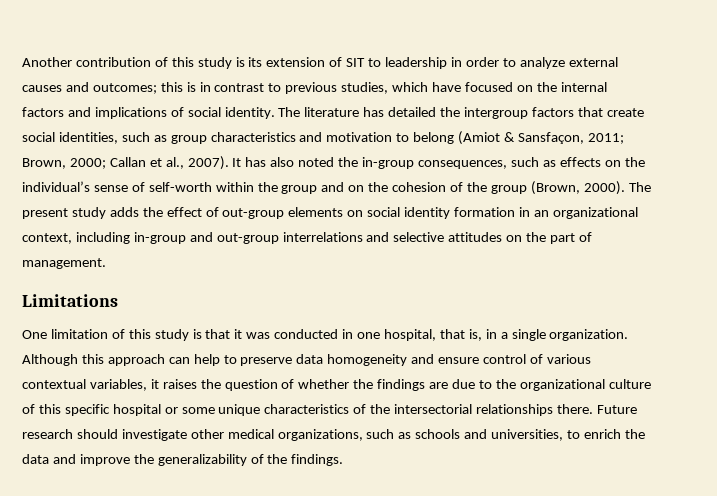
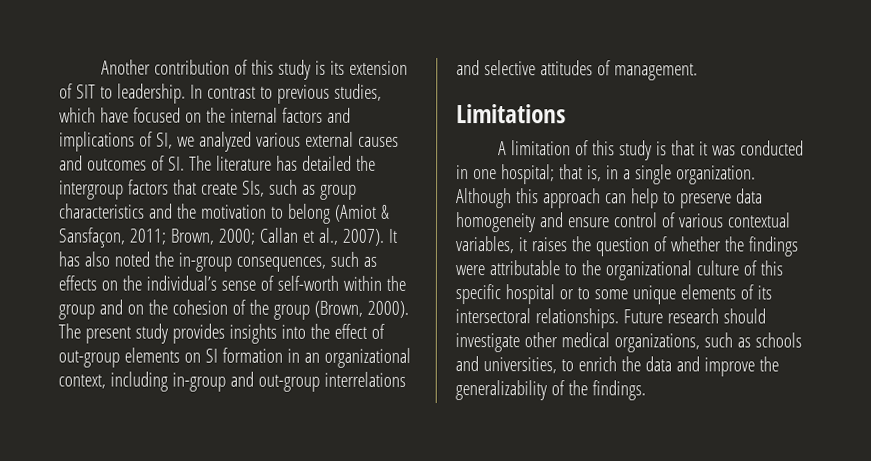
- Another contribution of this study is its extension of SIT to leadership in order to analyze external causes and outcomes; this is in contrast to previous studies, which have focused on the internal factors and implications of social identity. The literature has detailed the intergroup factors that create social identities, such as group characteristics and motivation to belong (Amiot & Sansfaçon, 2011; Brown, 2000; Callan et al., 2007).
+ Another contribution of this study is its extension of SIT to leadership. In contrast to previous studies, which have focused on the internal factors and implications of SI, we analyzed various external causes and outcomes of SI. The literature has detailed the intergroup factors that create SIs, such as group characteristics and the motivation to belong (Amiot & Sansfaçon, 2011; Brown, 2000; Callan et al., 2007).
- The present study adds the effect of out-group elements on social identity formation in an organizational context, including in-group and out-group interrelations and selective attitudes on the part of management.
+ The present study provides insights into the effect of out-group elements on SI formation in an organizational context, including in-group and out-group interrelations and selective attitudes of management.
- One limitation of this study is that it was conducted in one hospital, that is, in a single organization.
+ A limitation of this study is that it was conducted in one hospital; that is, in a single organization.
- Although this approach can help to preserve data homogeneity and ensure control of various contextual variables, it raises the question of whether the findings are due to the organizational culture of this specific hospital or some unique characteristics of the intersectorial relationships there.
+ Although this approach can help to preserve data homogeneity and ensure control of various contextual variables, it raises the question of whether the findings were attributable to the organizational culture of this specific hospital or to some unique elements of its intersectoral relationships.

